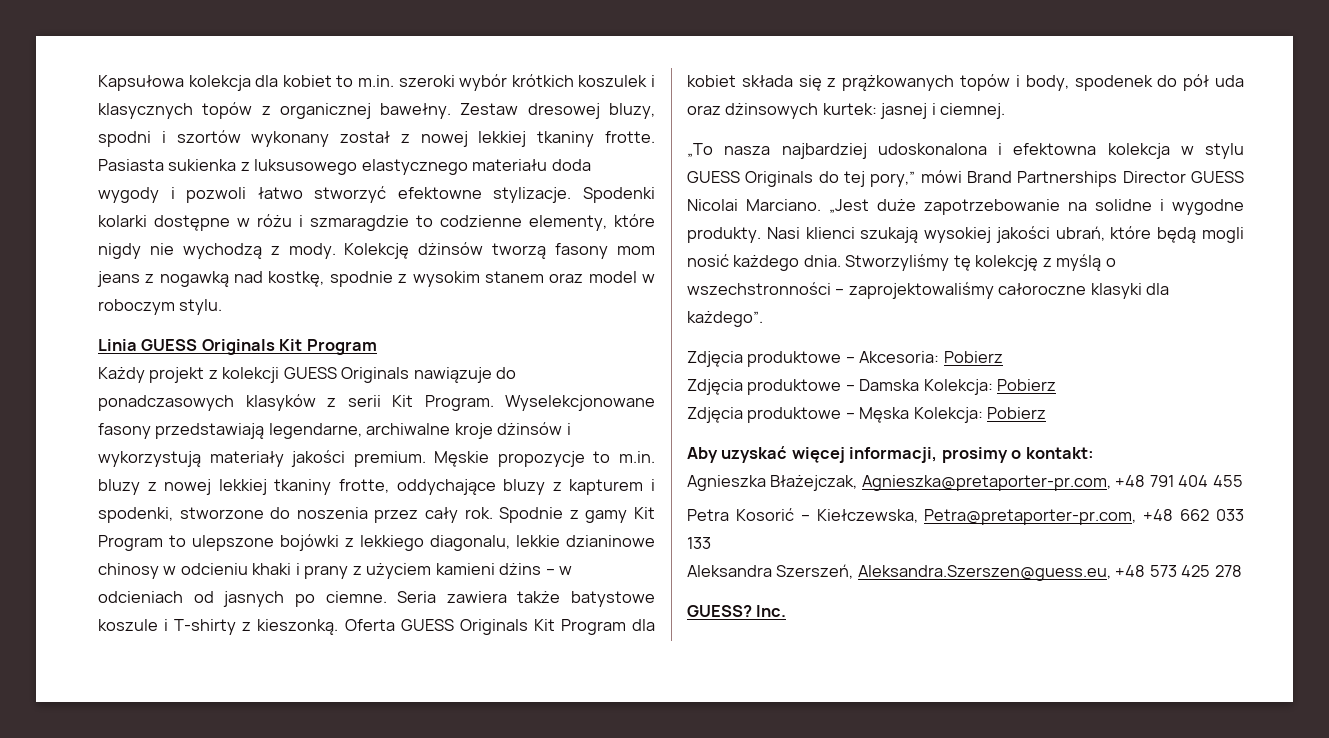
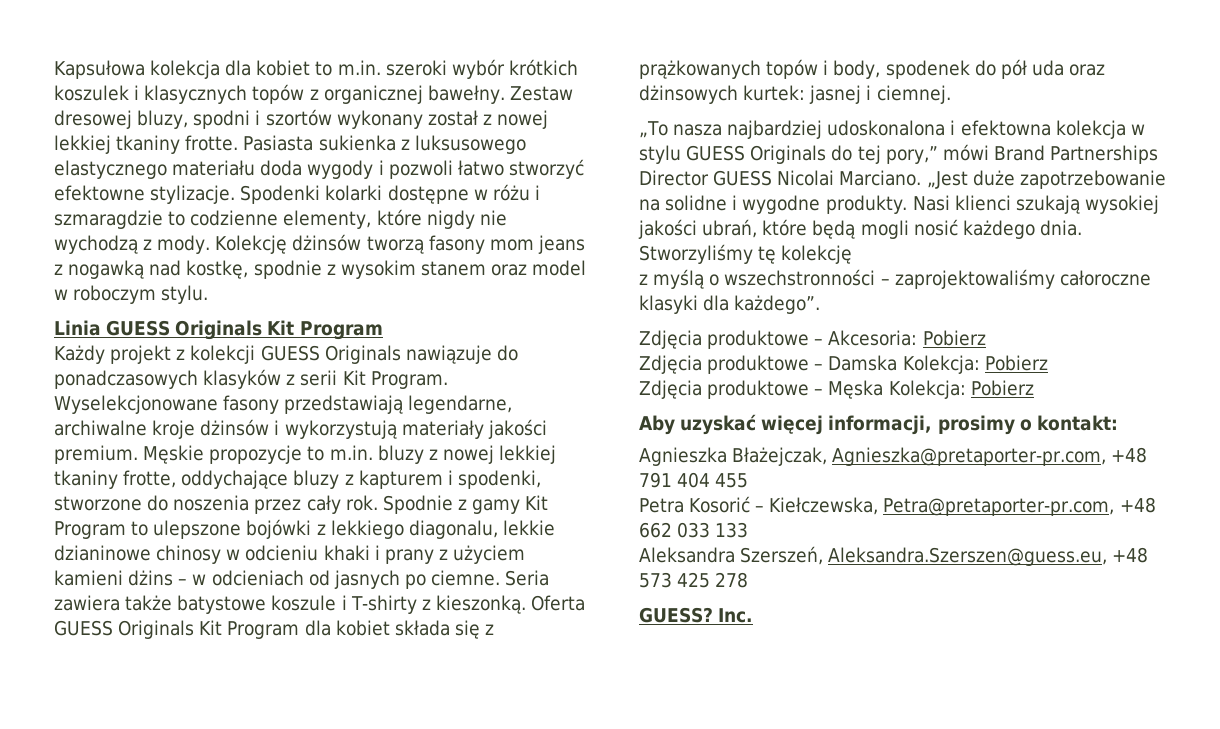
- Stworzyliśmy tę kolekcję z myślą o wszechstronności – zaprojektowaliśmy całoroczne klasyki dla każdego”.
+ Stworzyliśmy tę kolekcję
+ z myślą o wszechstronności – zaprojektowaliśmy całoroczne klasyki dla każdego”.

